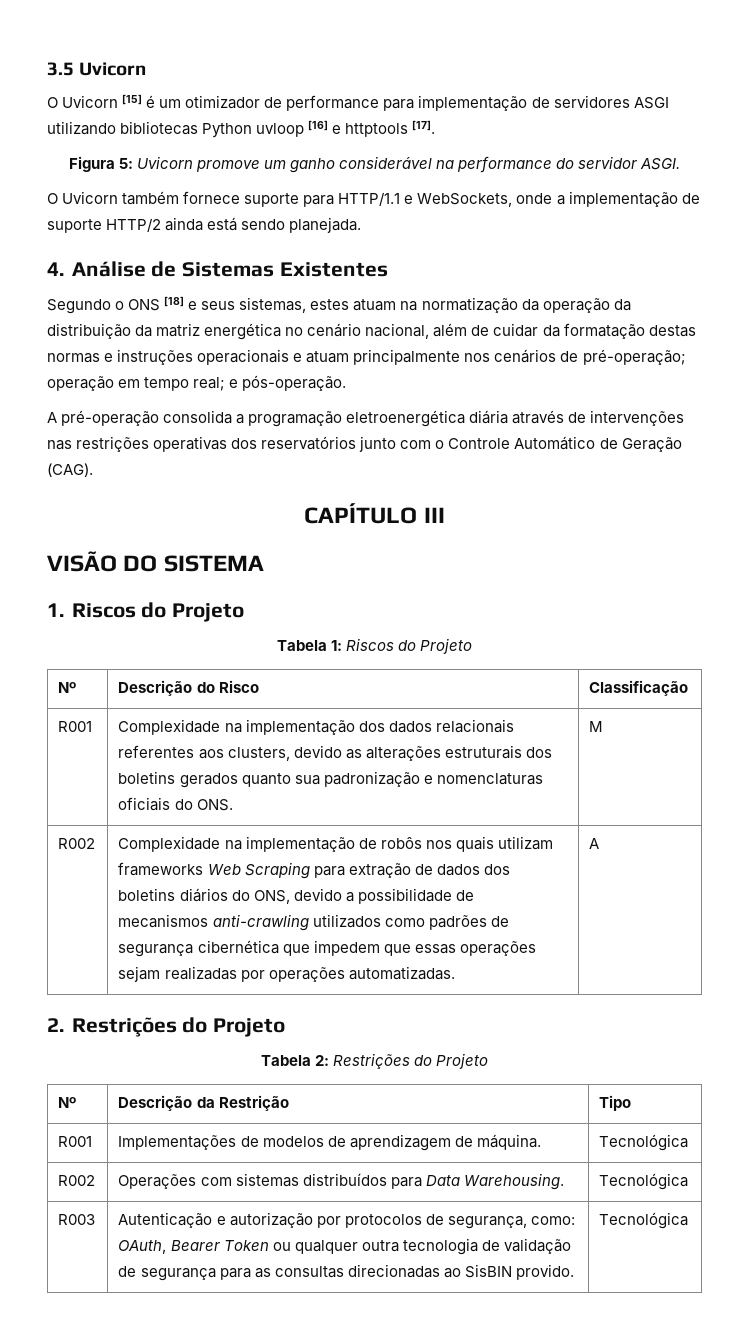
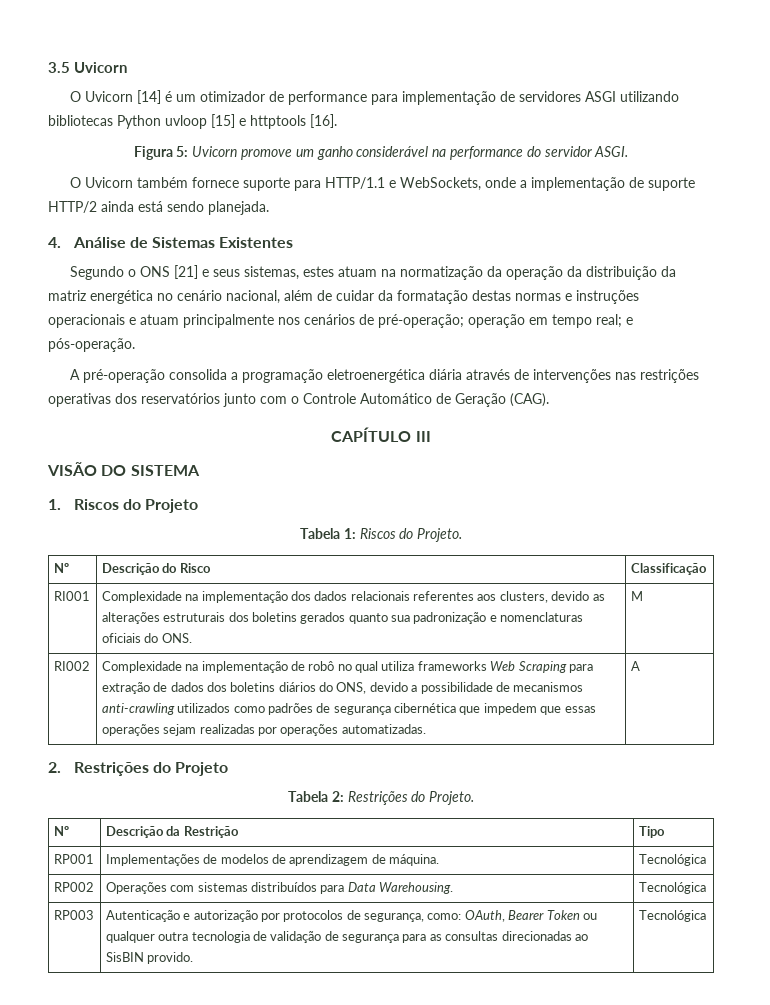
- O Uvicorn [15] é um otimizador de performance para implementação de servidores ASGI utilizando bibliotecas Python uvloop [16] e httptools [17].
+ O Uvicorn [14] é um otimizador de performance para implementação de servidores ASGI utilizando bibliotecas Python uvloop [15] e httptools [16].
- Segundo o ONS [18] e seus sistemas, estes atuam na normatização da operação da distribuição da matriz energética no cenário nacional, além de cuidar da formatação destas normas e instruções operacionais e atuam principalmente nos cenários de pré-operação; operação em tempo real; e pós-operação.
+ Segundo o ONS [21] e seus sistemas, estes atuam na normatização da operação da distribuição da matriz energética no cenário nacional, além de cuidar da formatação destas normas e instruções operacionais e atuam principalmente nos cenários de pré-operação; operação em tempo real; e pós-operação.
- Tabela 1: Riscos do Projeto
+ Tabela 1: Riscos do Projeto.
- R001 | Complexidade na implementação dos dados relacionais referentes aos clusters, devido as alterações estruturais dos boletins gerados quanto sua padronização e nomenclaturas oficiais do ONS. | M
- R002
+ RI001 | Complexidade na implementação dos dados relacionais referentes aos clusters, devido as alterações estruturais dos boletins gerados quanto sua padronização e nomenclaturas oficiais do ONS. | M
+ RI002
- Complexidade na implementação de robôs nos quais utilizam frameworks Web Scraping para extração de dados dos boletins diários do ONS, devido a possibilidade de mecanismos anti-crawling utilizados como padrões de segurança cibernética que impedem que essas operações sejam realizadas por operações automatizadas.
+ Complexidade na implementação de robô no qual utiliza frameworks Web Scraping para extração de dados dos boletins diários do ONS, devido a possibilidade de mecanismos anti-crawling utilizados como padrões de segurança cibernética que impedem que essas operações sejam realizadas por operações automatizadas.
- Tabela 2: Restrições do Projeto
+ Tabela 2: Restrições do Projeto.
- R001 | Implementações de modelos de aprendizagem de máquina. | Tecnológica
+ RP001 | Implementações de modelos de aprendizagem de máquina. | Tecnológica
- R002 | Operações com sistemas distribuídos para Data Warehousing. | Tecnológica
+ RP002 | Operações com sistemas distribuídos para Data Warehousing. | Tecnológica
- R003 | Autenticação e autorização por protocolos de segurança, como: OAuth, Bearer Token ou qualquer outra tecnologia de validação de segurança para as consultas direcionadas ao SisBIN provido. | Tecnológica
+ RP003 | Autenticação e autorização por protocolos de segurança, como: OAuth, Bearer Token ou qualquer outra tecnologia de validação de segurança para as consultas direcionadas ao SisBIN provido. | Tecnológica

